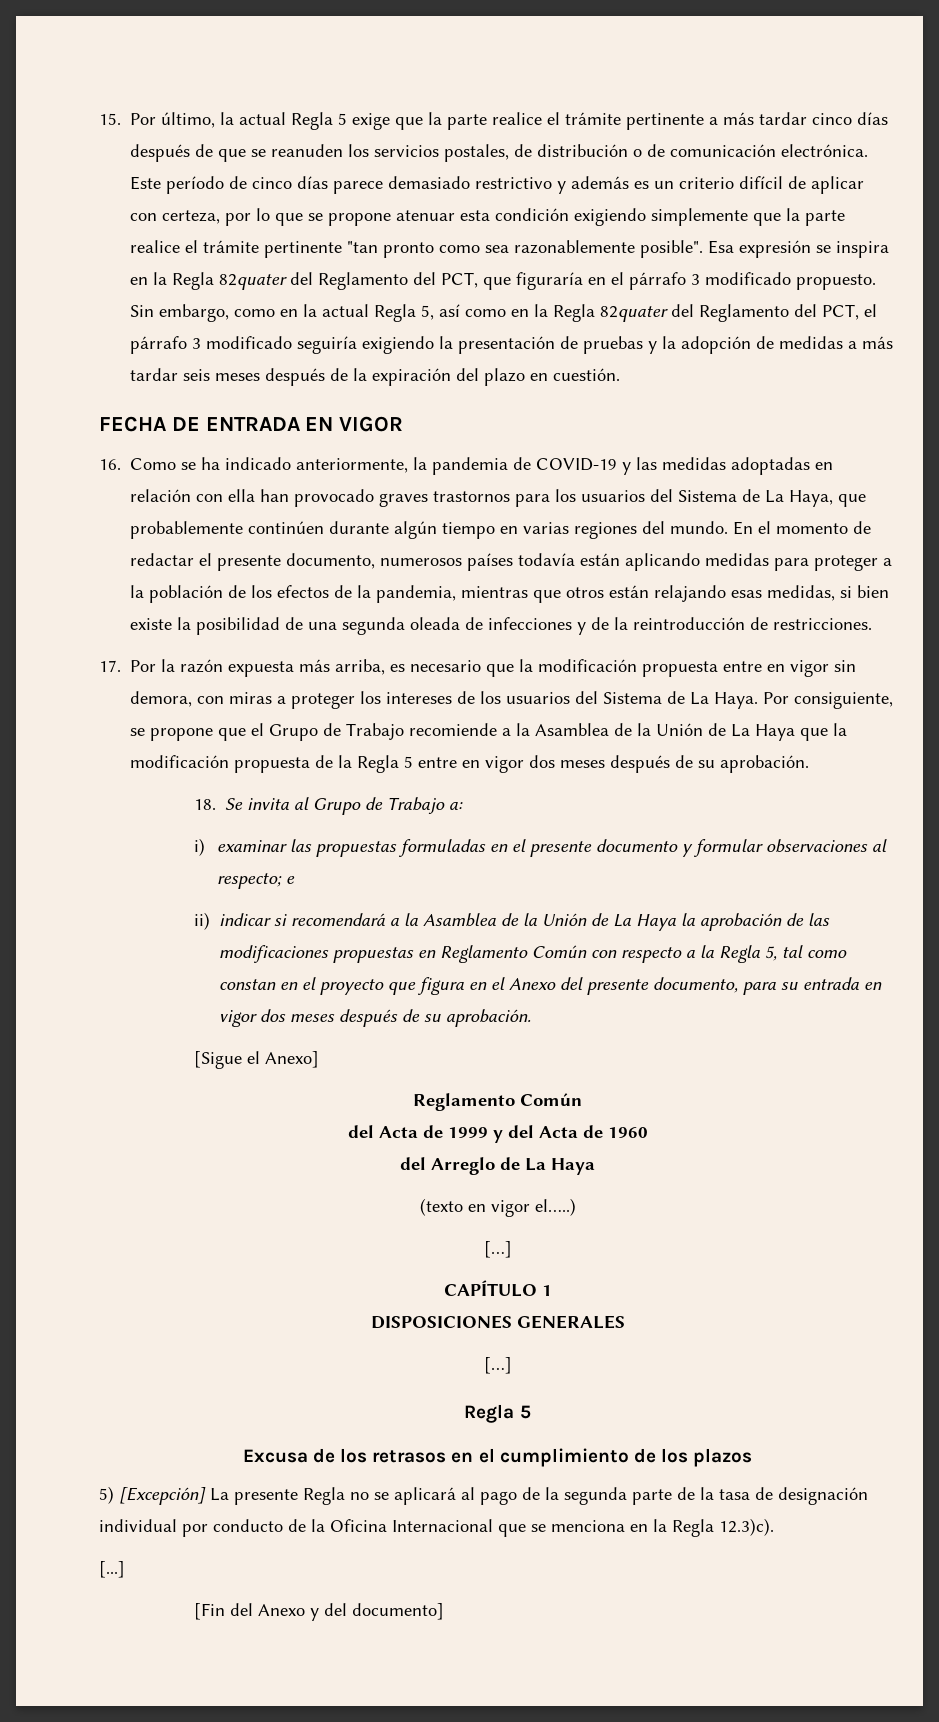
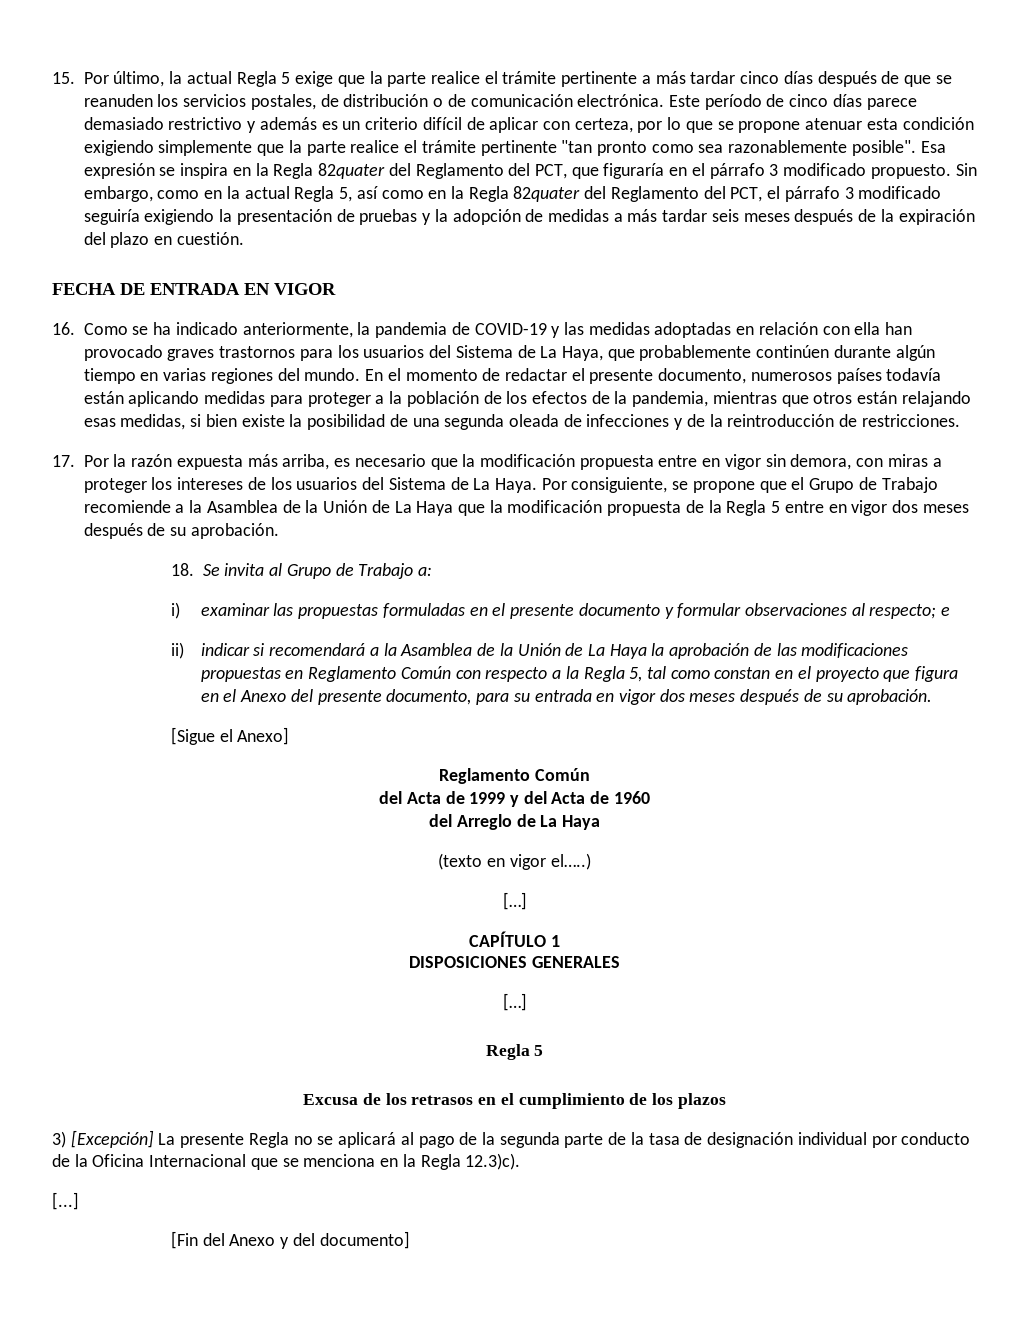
- 5) [Excepción] La presente Regla no se aplicará al pago de la segunda parte de la tasa de designación individual por conducto de la Oficina Internacional que se menciona en la Regla 12.3)c).
+ 3) [Excepción] La presente Regla no se aplicará al pago de la segunda parte de la tasa de designación individual por conducto de la Oficina Internacional que se menciona en la Regla 12.3)c).

